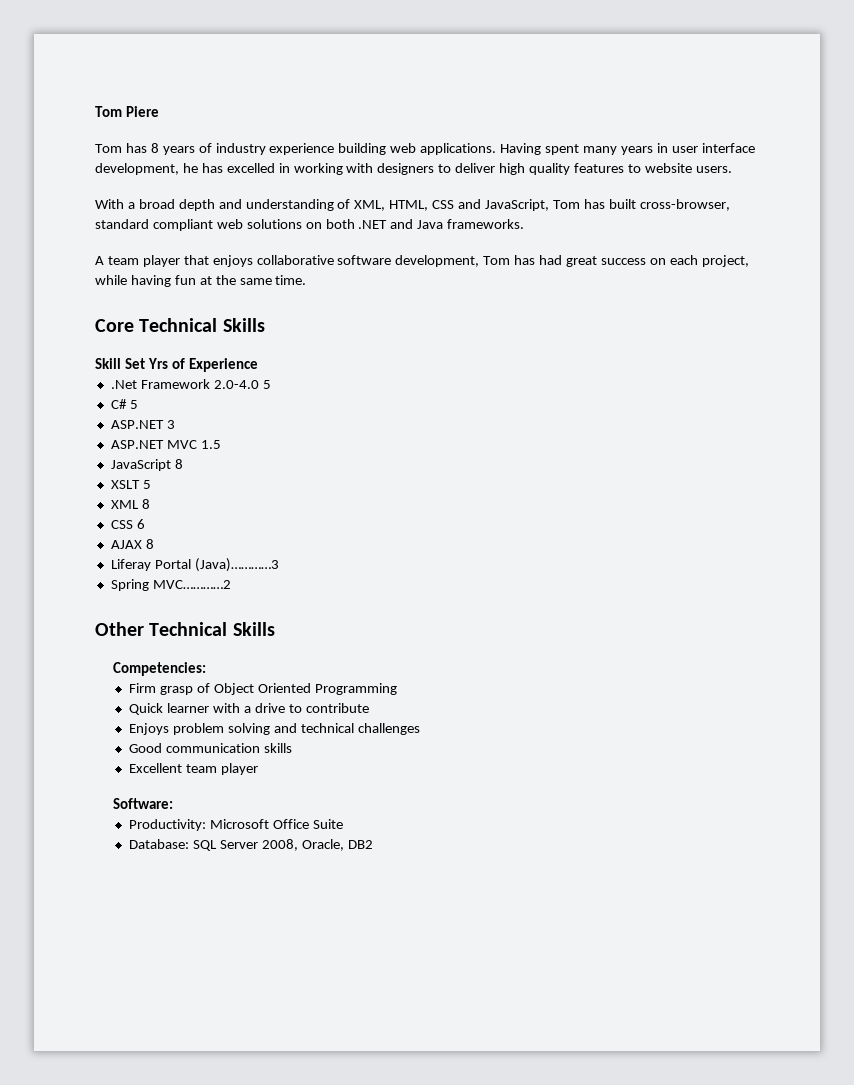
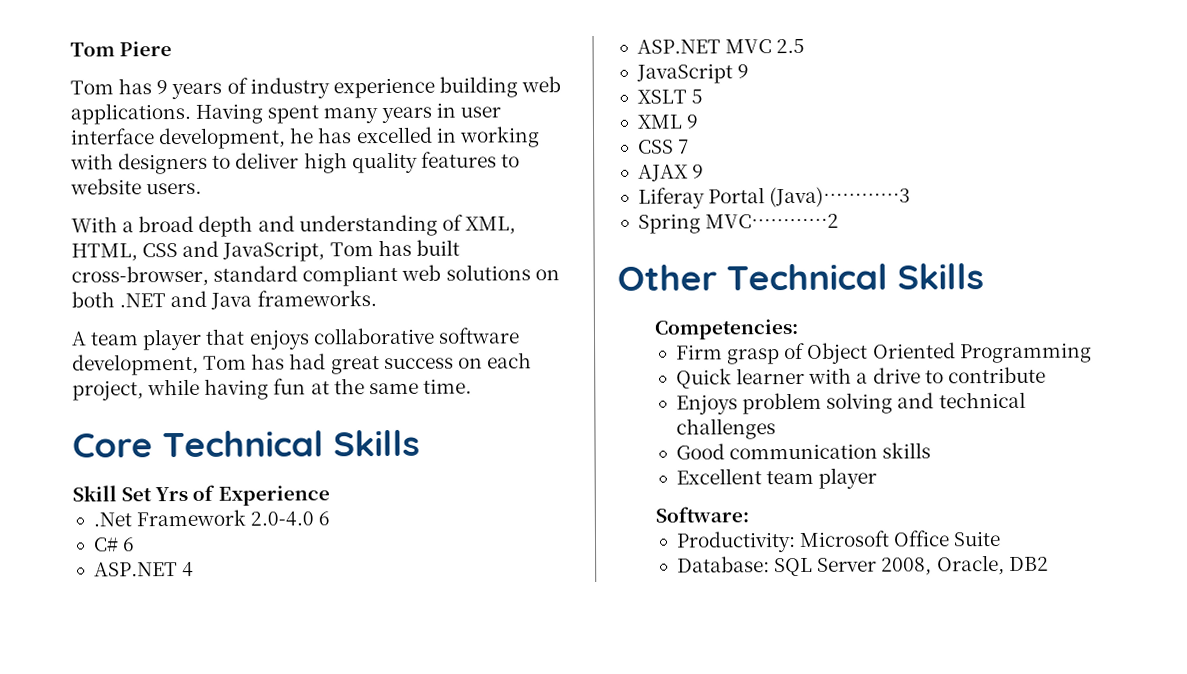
- Tom has 8 years of industry experience building web applications.
+ Tom has 9 years of industry experience building web applications.
- .Net Framework 2.0-4.0 5
+ .Net Framework 2.0-4.0 6
- C# 5
- ASP.NET 3
+ C# 6
+ ASP.NET 4
- ASP.NET MVC 1.5
+ ASP.NET MVC 2.5
- JavaScript 8
+ JavaScript 9
- XML 8
- CSS 6
+ XML 9
+ CSS 7
- AJAX 8
+ AJAX 9

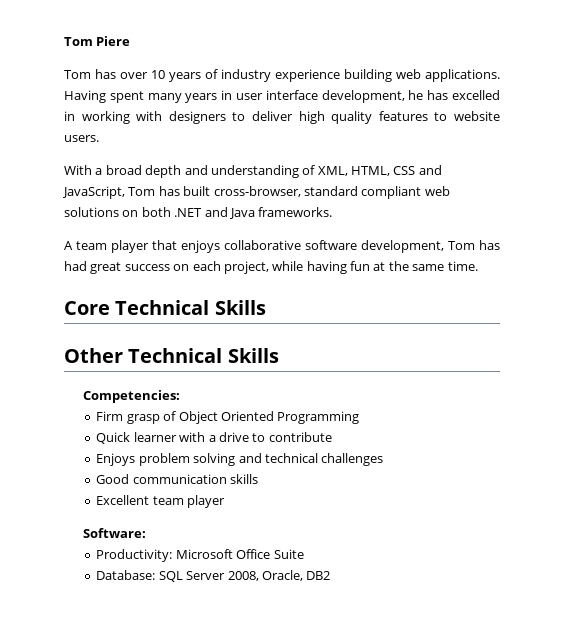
- Tom has 9 years of industry experience building web applications.
+ Tom has over 10 years of industry experience building web applications.
- Skill Set Yrs of Experience
- .Net Framework 2.0-4.0 6
- C# 6
- ASP.NET 4
- ASP.NET MVC 2.5
- JavaScript 9
- XSLT 5
- XML 9
- CSS 7
- AJAX 9
- Liferay Portal (Java)…………3
- Spring MVC…………2

